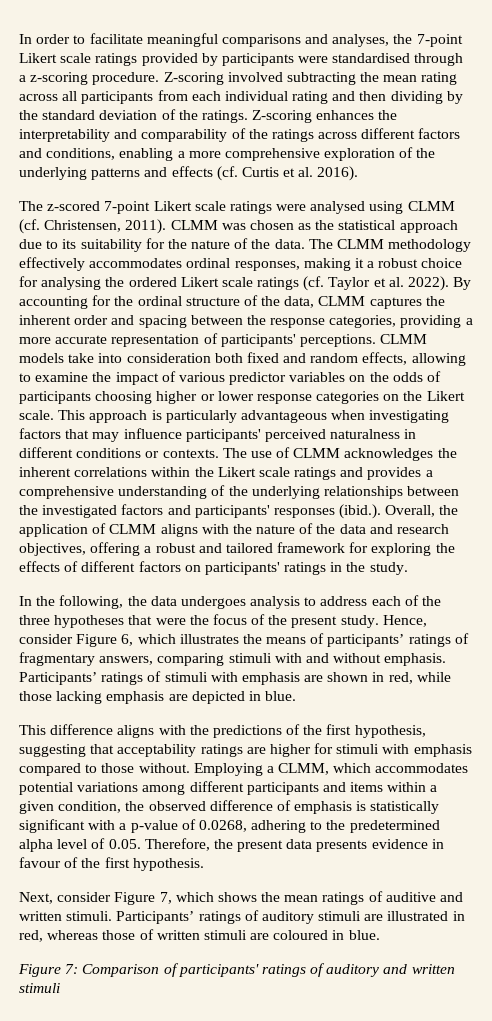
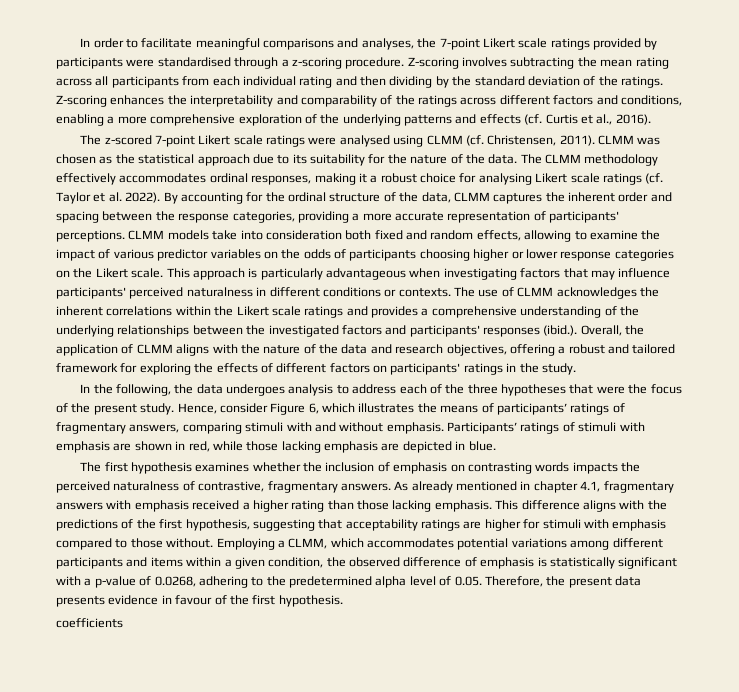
- Z-scoring involved subtracting the mean rating across all participants from each individual rating and then dividing by the standard deviation of the ratings.
+ Z-scoring involves subtracting the mean rating across all participants from each individual rating and then dividing by the standard deviation of the ratings.
- Z-scoring enhances the interpretability and comparability of the ratings across different factors and conditions, enabling a more comprehensive exploration of the underlying patterns and effects (cf. Curtis et al. 2016).
+ Z-scoring enhances the interpretability and comparability of the ratings across different factors and conditions, enabling a more comprehensive exploration of the underlying patterns and effects (cf. Curtis et al., 2016).
- The CLMM methodology effectively accommodates ordinal responses, making it a robust choice for analysing the ordered Likert scale ratings (cf. Taylor et al. 2022).
+ The CLMM methodology effectively accommodates ordinal responses, making it a robust choice for analysing Likert scale ratings (cf. Taylor et al. 2022).
+ The first hypothesis examines whether the inclusion of emphasis on contrasting words impacts the perceived naturalness of contrastive, fragmentary answers. As already mentioned in chapter 4.1, fragmentary answers with emphasis received a higher rating than those lacking emphasis.
- Next, consider Figure 7, which shows the mean ratings of auditive and written stimuli. Participants’ ratings of auditory stimuli are illustrated in red, whereas those of written stimuli are coloured in blue.
- Figure 7: Comparison of participants' ratings of auditory and written stimuli
+ coefficients

